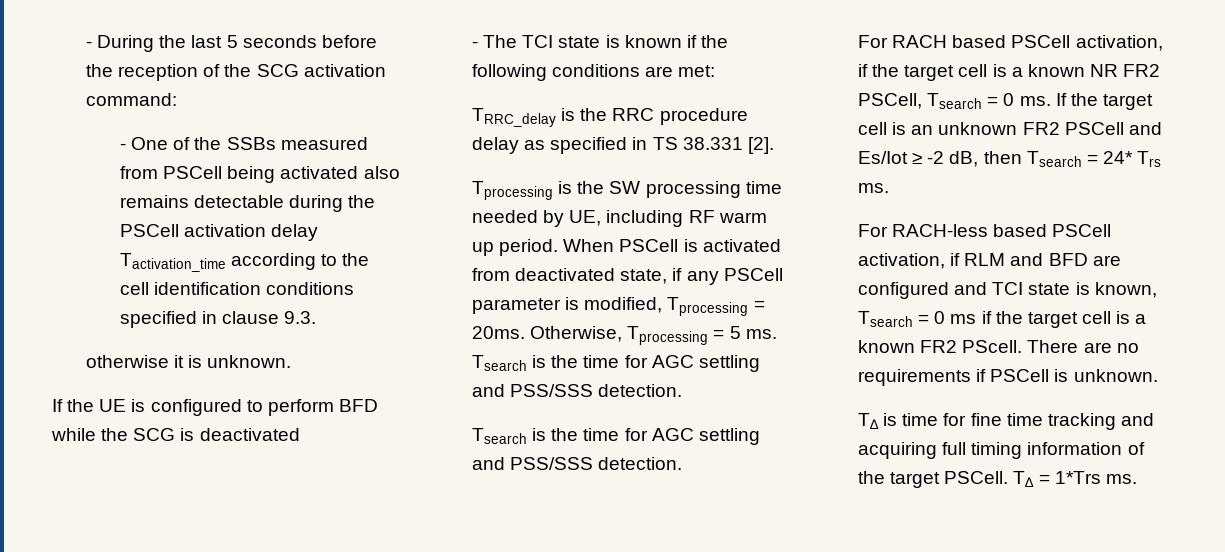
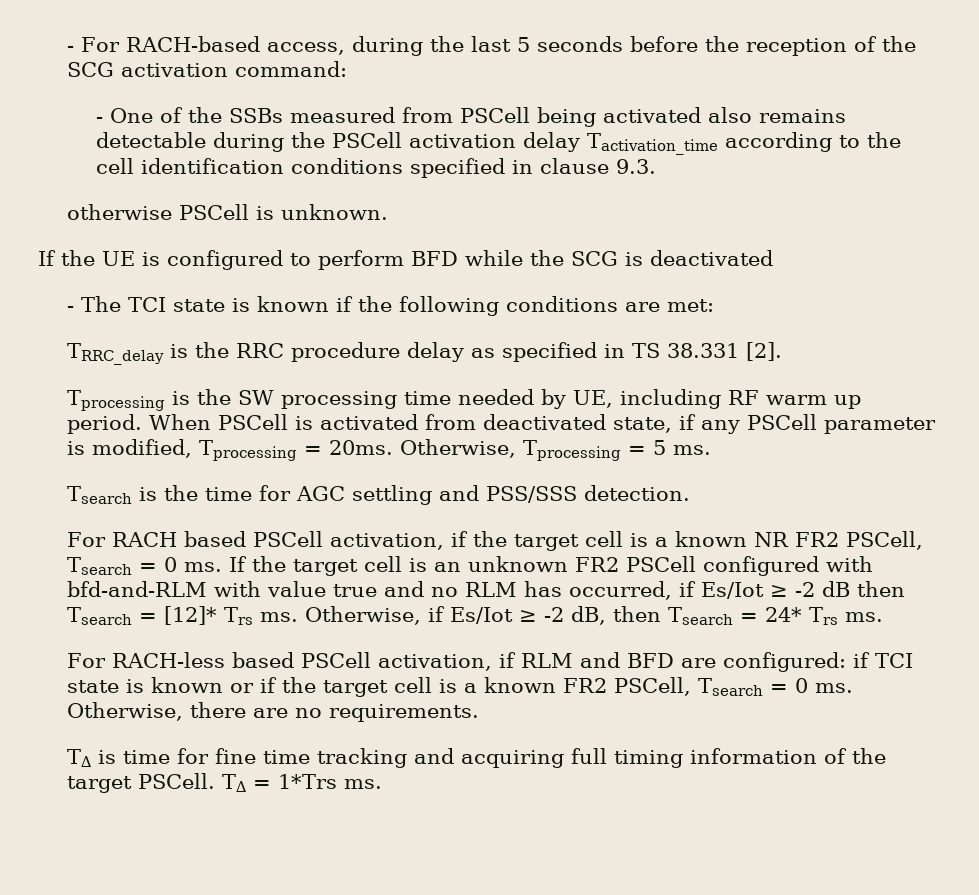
- - During the last 5 seconds before the reception of the SCG activation command:
+ - For RACH-based access, during the last 5 seconds before the reception of the SCG activation command:
- otherwise it is unknown.
+ otherwise PSCell is unknown.
- Otherwise, Tprocessing = 5 ms. Tsearch is the time for AGC settling and PSS/SSS detection.
+ Otherwise, Tprocessing = 5 ms.
- If the target cell is an unknown FR2 PSCell and Es/Iot ≥ -2 dB, then Tsearch = 24* Trs ms.
+ If the target cell is an unknown FR2 PSCell configured with bfd-and-RLM with value true and no RLM has occurred, if Es/Iot ≥ -2 dB then Tsearch = [12]* Trs ms. Otherwise, if Es/Iot ≥ -2 dB, then Tsearch = 24* Trs ms.
- For RACH-less based PSCell activation, if RLM and BFD are configured and TCI state is known, Tsearch = 0 ms if the target cell is a known FR2 PScell. There are no requirements if PSCell is unknown.
+ For RACH-less based PSCell activation, if RLM and BFD are configured: if TCI state is known or if the target cell is a known FR2 PSCell, Tsearch = 0 ms. Otherwise, there are no requirements.

